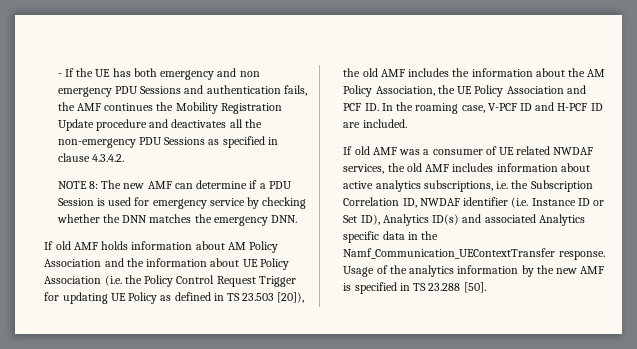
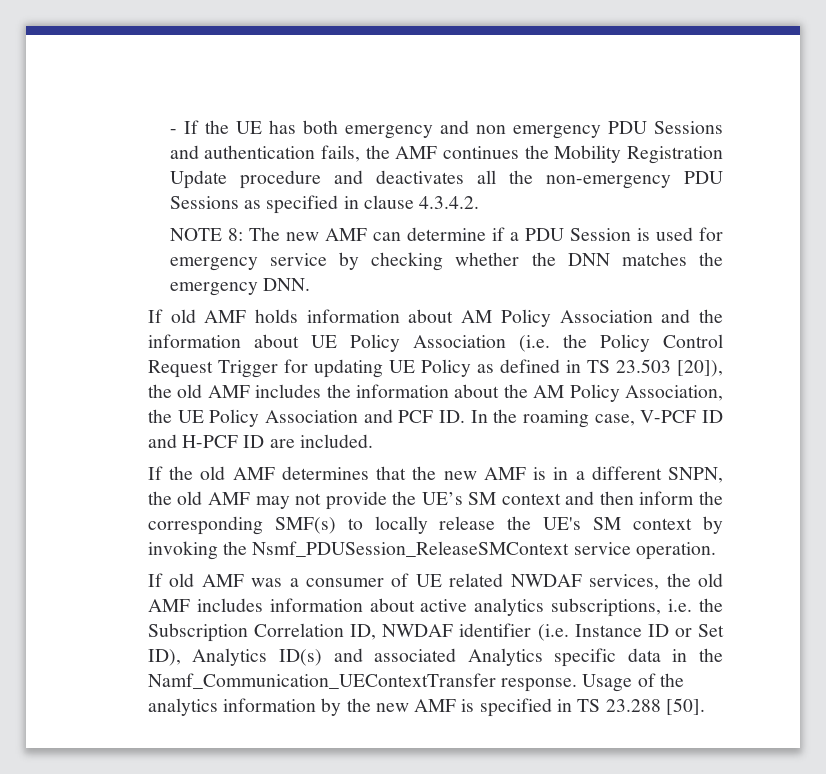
+ If the old AMF determines that the new AMF is in a different SNPN, the old AMF may not provide the UE’s SM context and then inform the corresponding SMF(s) to locally release the UE's SM context by invoking the Nsmf_PDUSession_ReleaseSMContext service operation.

